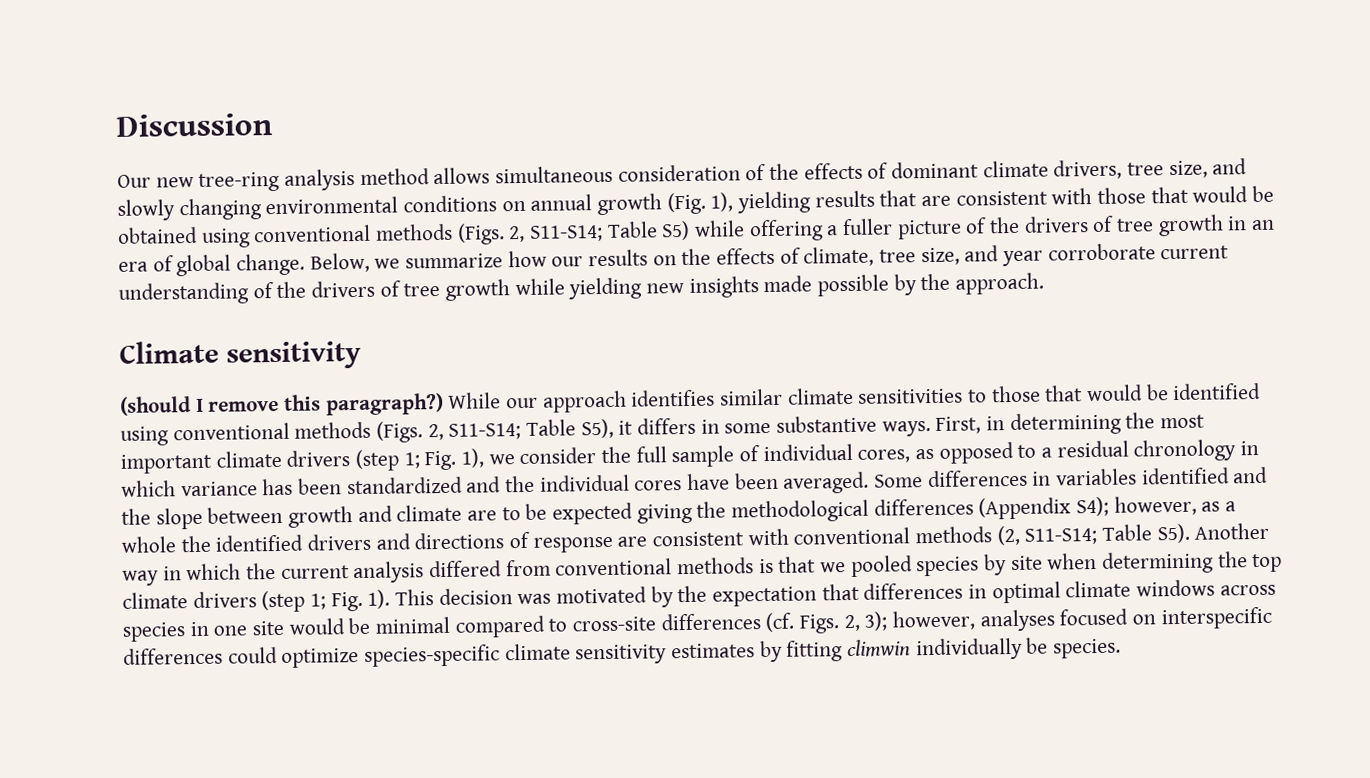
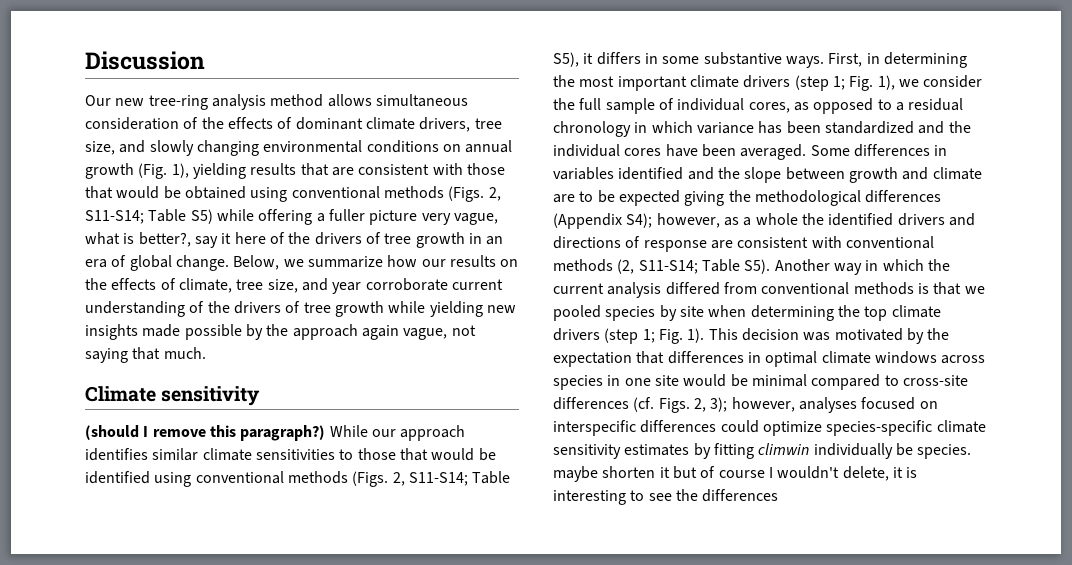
- Table S5) while offering a fuller picture of the drivers of tree growth in an era of global change.
+ Table S5) while offering a fuller picture very vague, what is better?, say it here of the drivers of tree growth in an era of global change.
- Below, we summarize how our results on the effects of climate, tree size, and year corroborate current understanding of the drivers of tree growth while yielding new insights made possible by the approach.
+ Below, we summarize how our results on the effects of climate, tree size, and year corroborate current understanding of the drivers of tree growth while yielding new insights made possible by the approach again vague, not saying that much.
- This decision was motivated by the expectation that differences in optimal climate windows across species in one site would be minimal compared to cross-site differences (cf. Figs. 2, 3); however, analyses focused on interspecific differences could optimize species-specific climate sensitivity estimates by fitting climwin individually be species.
+ This decision was motivated by the expectation that differences in optimal climate windows across species in one site would be minimal compared to cross-site differences (cf. Figs. 2, 3); however, analyses focused on interspecific differences could optimize species-specific climate sensitivity estimates by fitting climwin individually be species. maybe shorten it but of course I wouldn't delete, it is interesting to see the differences

